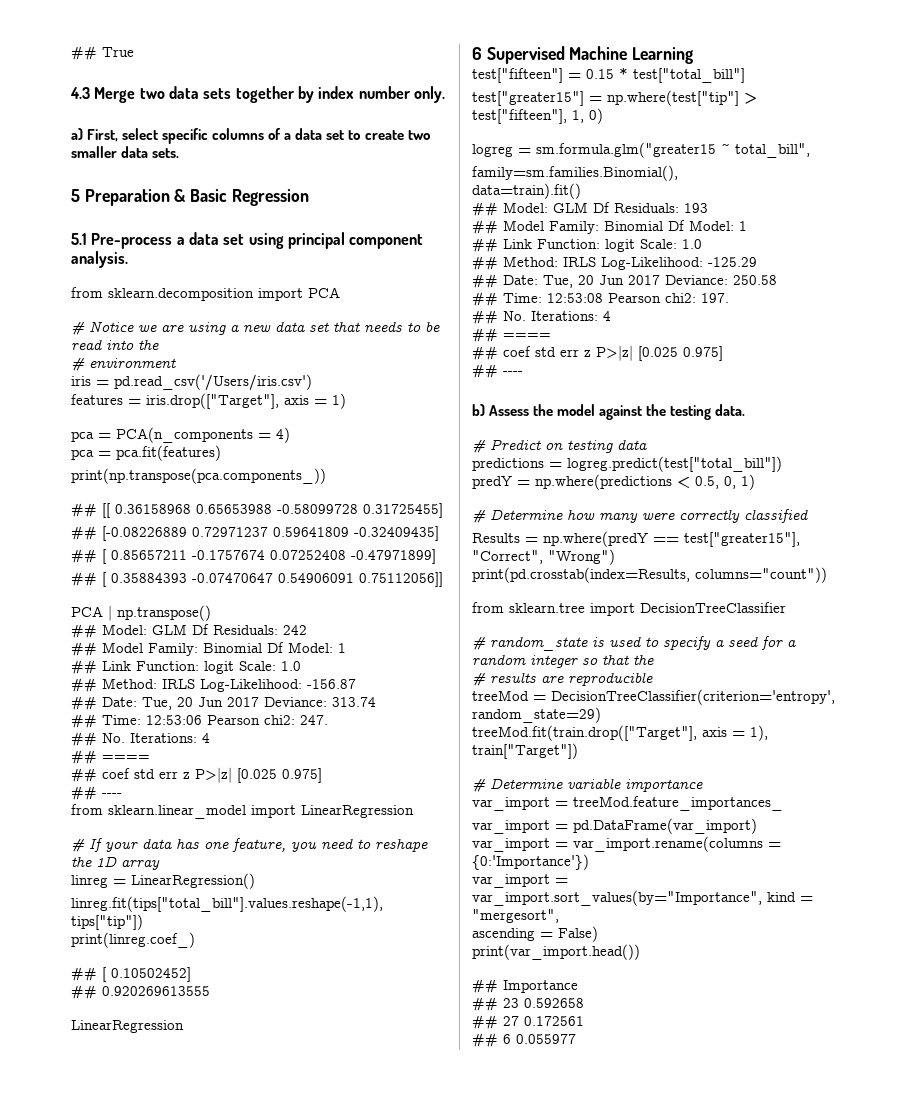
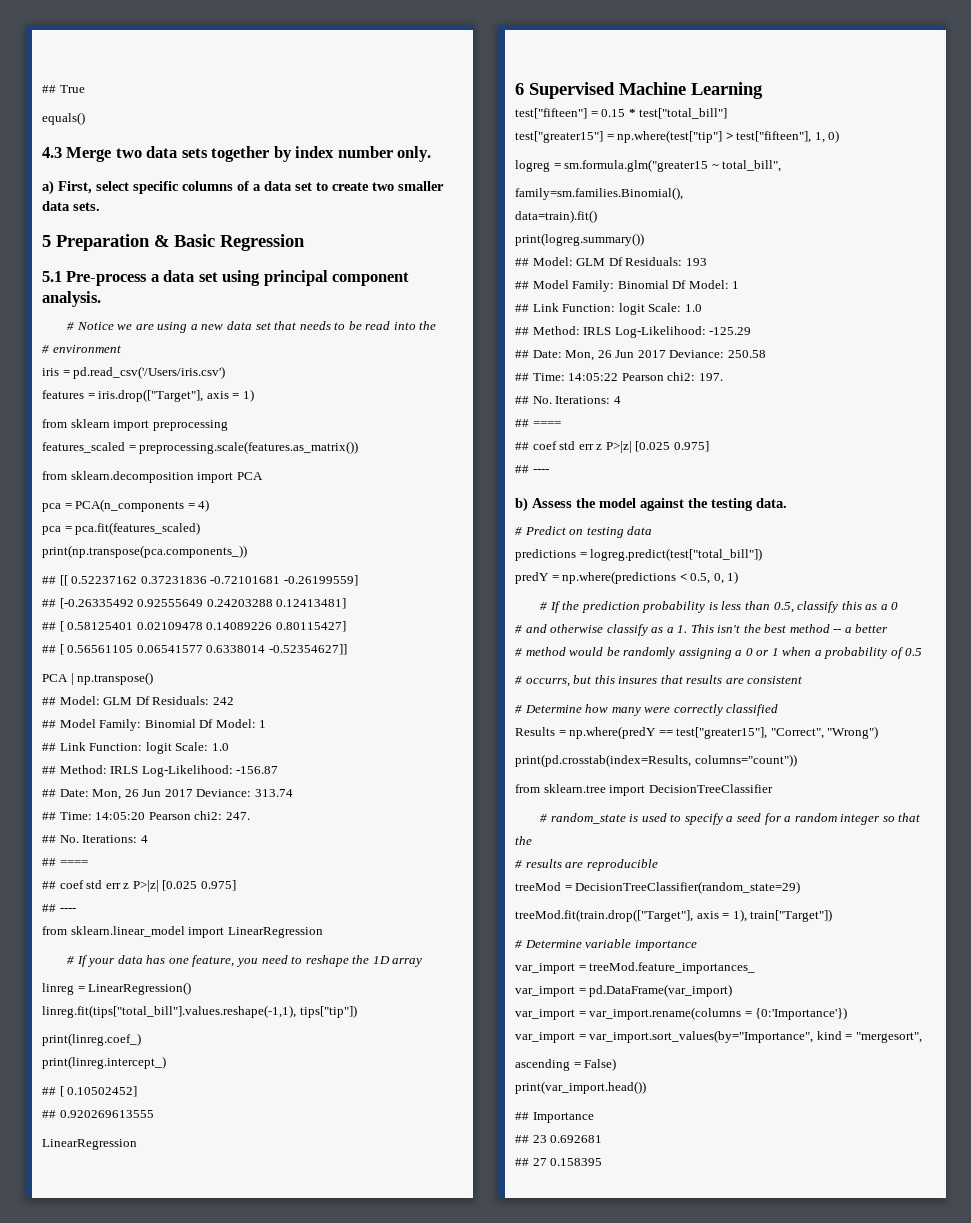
+ equals()
- from sklearn.decomposition import PCA
+ from sklearn import preprocessing
+ features_scaled = preprocessing.scale(features.as_matrix())
+ from sklearn.decomposition import PCA
- pca = pca.fit(features)
+ pca = pca.fit(features_scaled)
- ## [[ 0.36158968 0.65653988 -0.58099728 0.31725455]
- ## [-0.08226889 0.72971237 0.59641809 -0.32409435]
- ## [ 0.85657211 -0.1757674 0.07252408 -0.47971899]
- ## [ 0.35884393 -0.07470647 0.54906091 0.75112056]]
+ ## [[ 0.52237162 0.37231836 -0.72101681 -0.26199559]
+ ## [-0.26335492 0.92555649 0.24203288 0.12413481]
+ ## [ 0.58125401 0.02109478 0.14089226 0.80115427]
+ ## [ 0.56561105 0.06541577 0.6338014 -0.52354627]]
- ## Date: Tue, 20 Jun 2017 Deviance: 313.74
+ ## Date: Mon, 26 Jun 2017 Deviance: 313.74
- ## Time: 12:53:06 Pearson chi2: 247.
+ ## Time: 14:05:20 Pearson chi2: 247.
+ print(linreg.intercept_)
+ print(logreg.summary())
- ## Date: Tue, 20 Jun 2017 Deviance: 250.58
+ ## Date: Mon, 26 Jun 2017 Deviance: 250.58
- ## Time: 12:53:08 Pearson chi2: 197.
+ ## Time: 14:05:22 Pearson chi2: 197.
+ # If the prediction probability is less than 0.5, classify this as a 0
+ # and otherwise classify as a 1. This isn't the best method -- a better
+ # method would be randomly assigning a 0 or 1 when a probability of 0.5
+ # occurrs, but this insures that results are consistent
- treeMod = DecisionTreeClassifier(criterion='entropy', random_state=29)
+ treeMod = DecisionTreeClassifier(random_state=29)
- ## 23 0.592658
+ ## 23 0.692681
- ## 27 0.172561
- ## 6 0.055977
+ ## 27 0.158395

